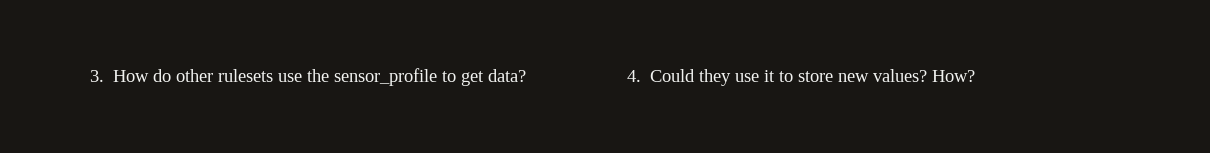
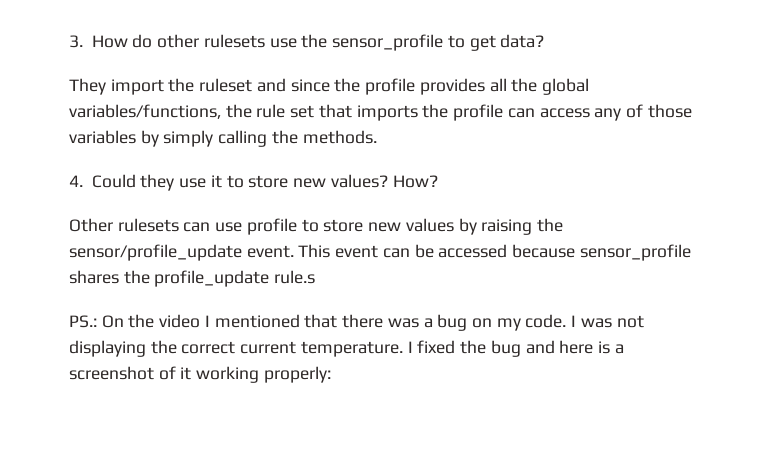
+ They import the ruleset and since the profile provides all the global variables/functions, the rule set that imports the profile can access any of those variables by simply calling the methods.
+ Other rulesets can use profile to store new values by raising the sensor/profile_update event. This event can be accessed because sensor_profile shares the profile_update rule.s
+ PS.: On the video I mentioned that there was a bug on my code. I was not displaying the correct current temperature. I fixed the bug and here is a screenshot of it working properly:

